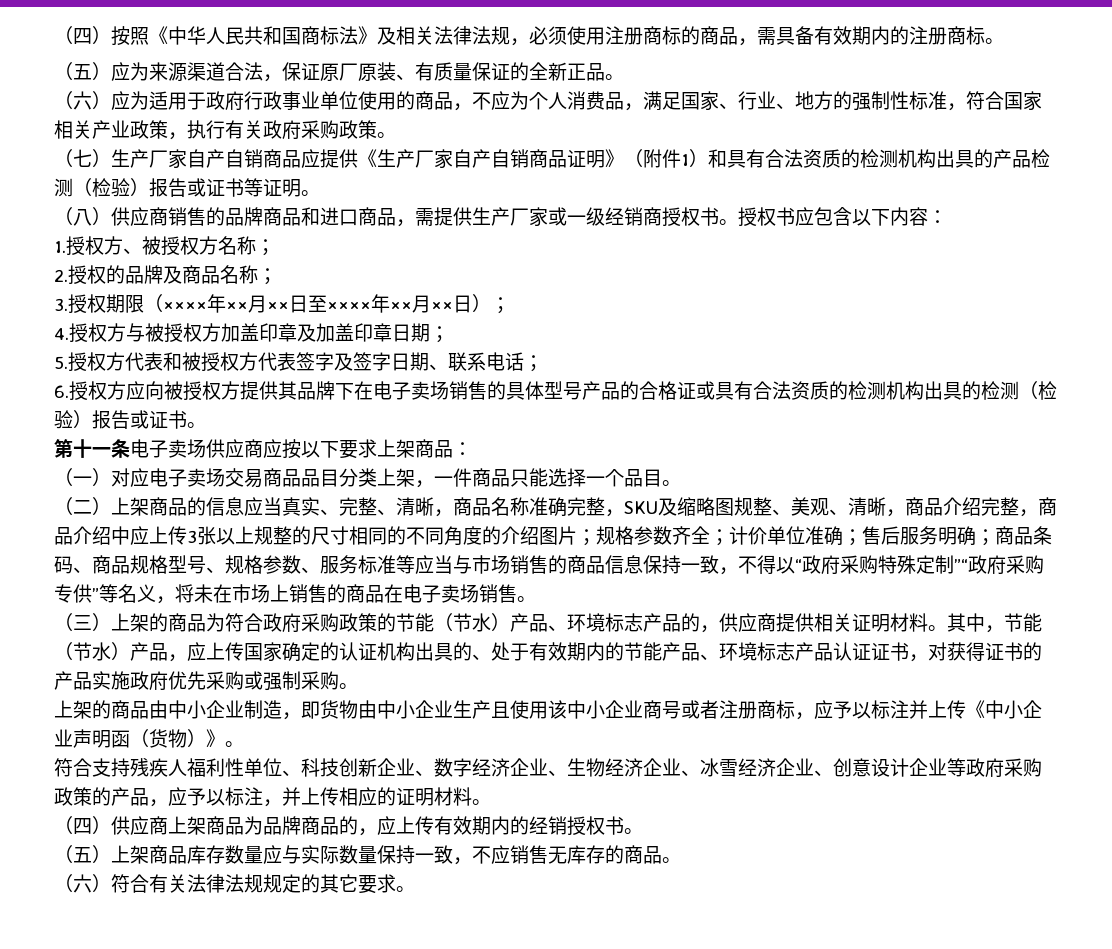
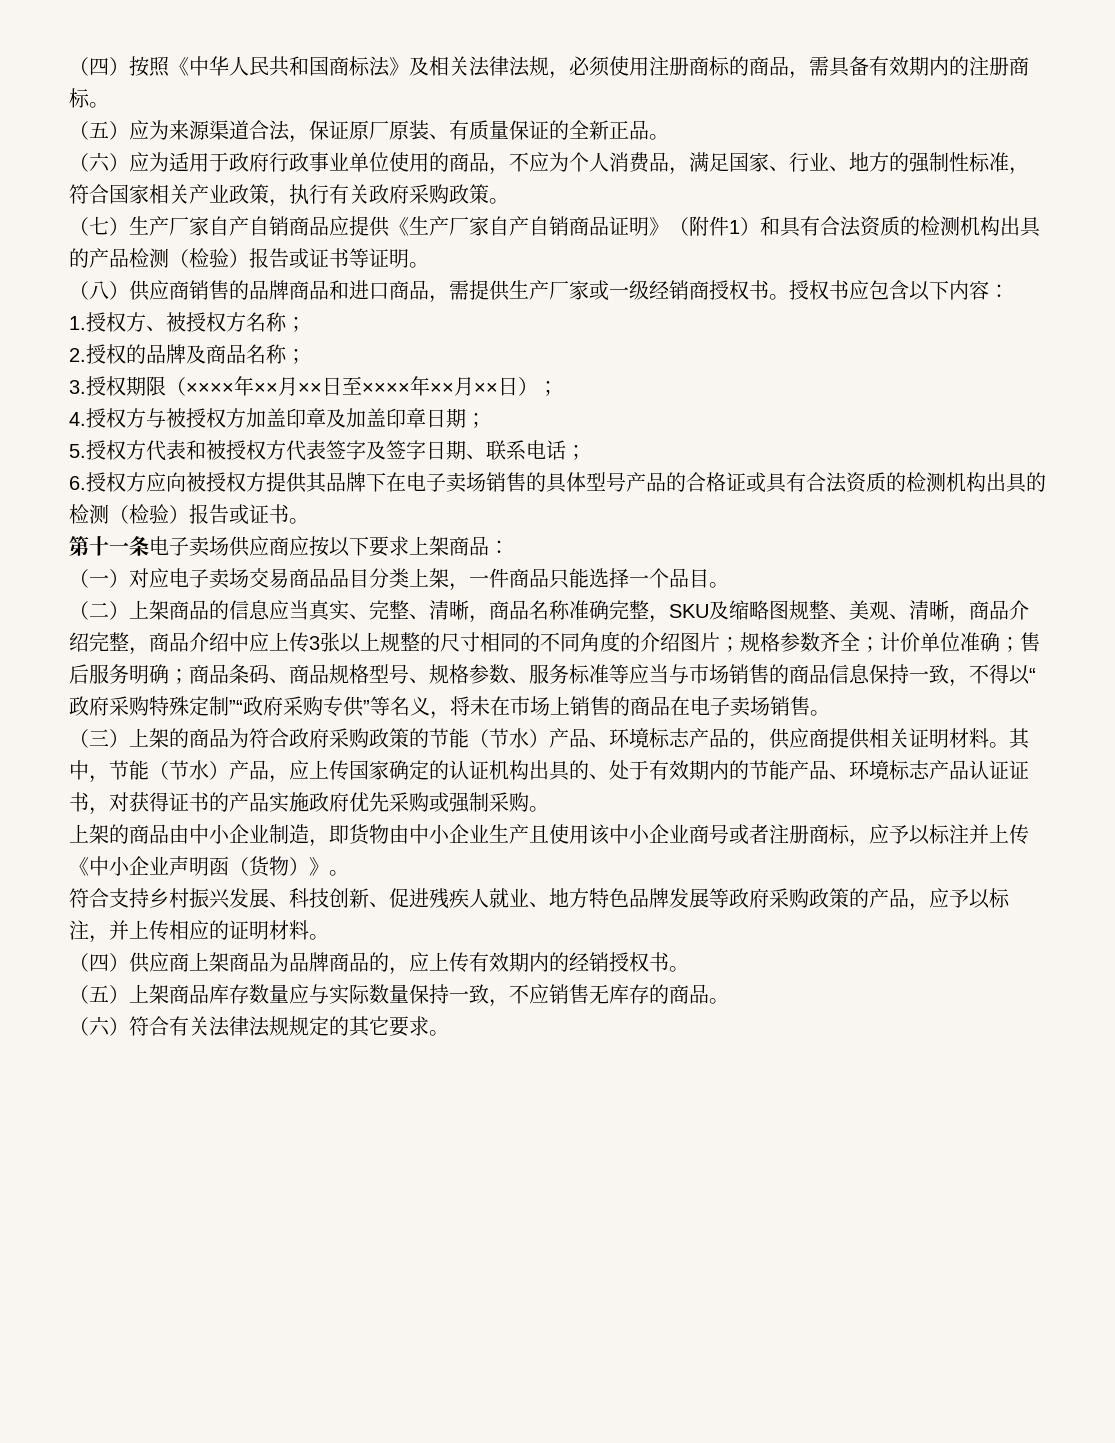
- 符合支持残疾人福利性单位、科技创新企业、数字经济企业、生物经济企业、冰雪经济企业、创意设计企业等政府采购政策的产品，应予以标注，并上传相应的证明材料。
+ 符合支持乡村振兴发展、科技创新、促进残疾人就业、地方特色品牌发展等政府采购政策的产品，应予以标注，并上传相应的证明材料。

